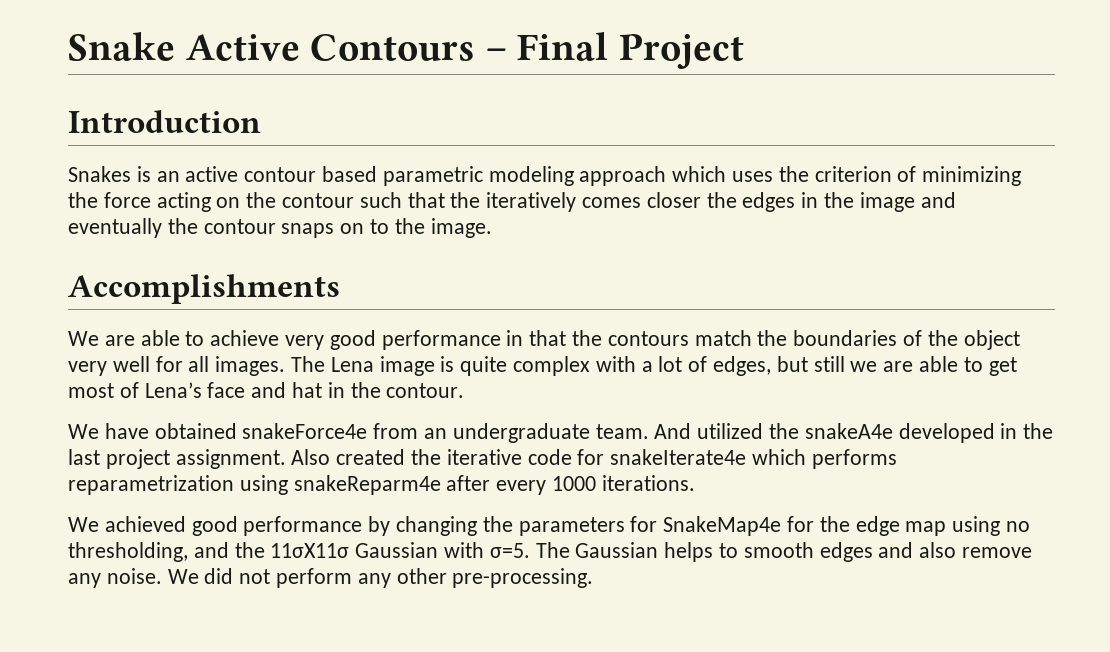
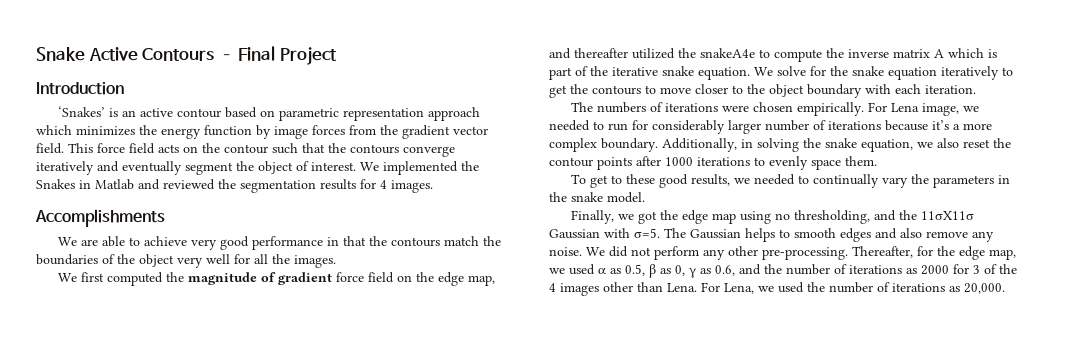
- Snakes is an active contour based parametric modeling approach which uses the criterion of minimizing the force acting on the contour such that the iteratively comes closer the edges in the image and eventually the contour snaps on to the image.
+ ‘Snakes’ is an active contour based on parametric representation approach which minimizes the energy function by image forces from the gradient vector field. This force field acts on the contour such that the contours converge iteratively and eventually segment the object of interest. We implemented the Snakes in Matlab and reviewed the segmentation results for 4 images.
- We are able to achieve very good performance in that the contours match the boundaries of the object very well for all images. The Lena image is quite complex with a lot of edges, but still we are able to get most of Lena’s face and hat in the contour.
- We have obtained snakeForce4e from an undergraduate team. And utilized the snakeA4e developed in the last project assignment. Also created the iterative code for snakeIterate4e which performs reparametrization using snakeReparm4e after every 1000 iterations.
- We achieved good performance by changing the parameters for SnakeMap4e for the edge map using no thresholding, and the 11σX11σ Gaussian with σ=5.
+ We are able to achieve very good performance in that the contours match the boundaries of the object very well for all the images.
+ We first computed the magnitude of gradient force field on the edge map, and thereafter utilized the snakeA4e to compute the inverse matrix A which is part of the iterative snake equation. We solve for the snake equation iteratively to get the contours to move closer to the object boundary with each iteration.
+ The numbers of iterations were chosen empirically. For Lena image, we needed to run for considerably larger number of iterations because it’s a more complex boundary. Additionally, in solving the snake equation, we also reset the contour points after 1000 iterations to evenly space them.
+ To get to these good results, we needed to continually vary the parameters in the snake model.
+ Finally, we got the edge map using no thresholding, and the 11σX11σ Gaussian with σ=5.
+ Thereafter, for the edge map, we used α as 0.5, β as 0, γ as 0.6, and the number of iterations as 2000 for 3 of the 4 images other than Lena. For Lena, we used the number of iterations as 20,000.

